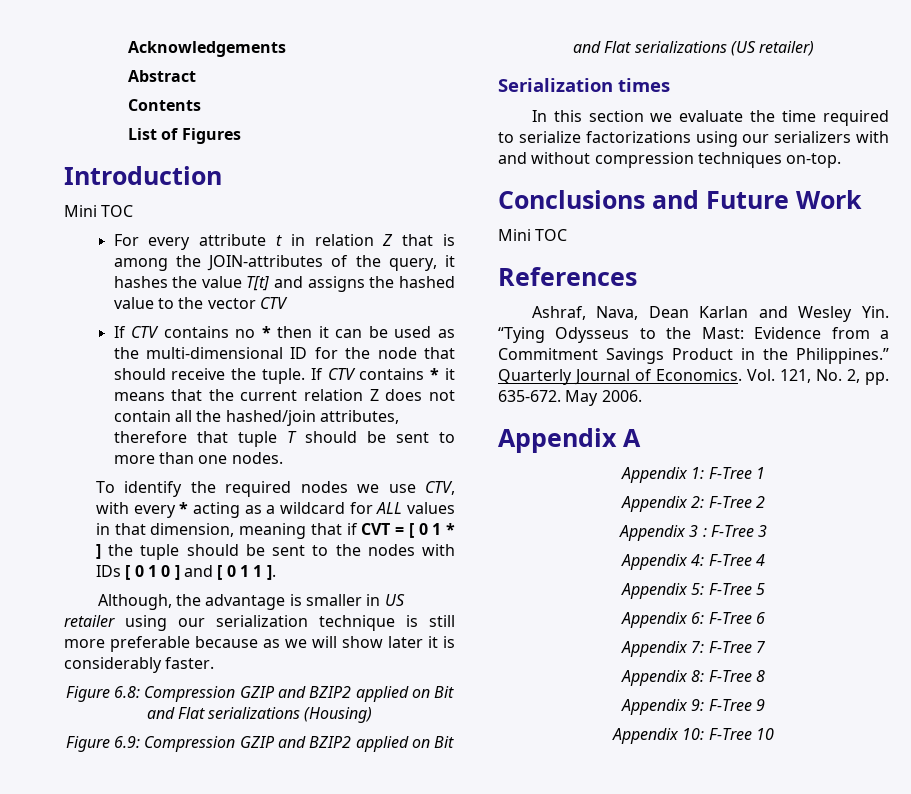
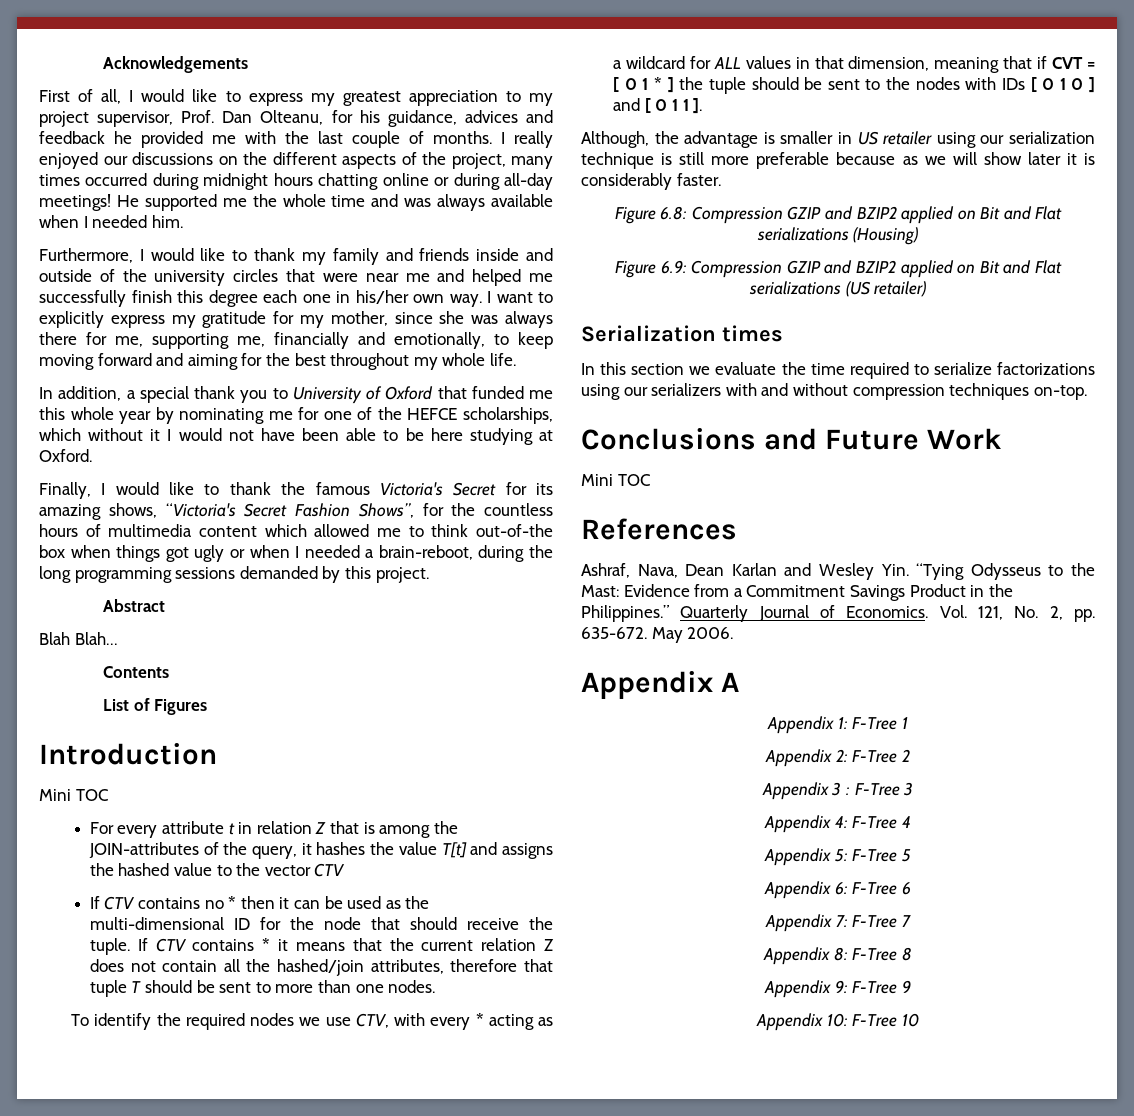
+ First of all, I would like to express my greatest appreciation to my project supervisor, Prof. Dan Olteanu, for his guidance, advices and feedback he provided me with the last couple of months. I really enjoyed our discussions on the different aspects of the project, many times occurred during midnight hours chatting online or during all-day meetings! He supported me the whole time and was always available when I needed him.
+ Furthermore, I would like to thank my family and friends inside and outside of the university circles that were near me and helped me successfully finish this degree each one in his/her own way. I want to explicitly express my gratitude for my mother, since she was always there for me, supporting me, financially and emotionally, to keep moving forward and aiming for the best throughout my whole life.
+ In addition, a special thank you to University of Oxford that funded me this whole year by nominating me for one of the HEFCE scholarships, which without it I would not have been able to be here studying at Oxford.
+ Finally, I would like to thank the famous Victoria's Secret for its amazing shows, “Victoria's Secret Fashion Shows”, for the countless hours of multimedia content which allowed me to think out-of-the box when things got ugly or when I needed a brain-reboot, during the long programming sessions demanded by this project.
+ Blah Blah…

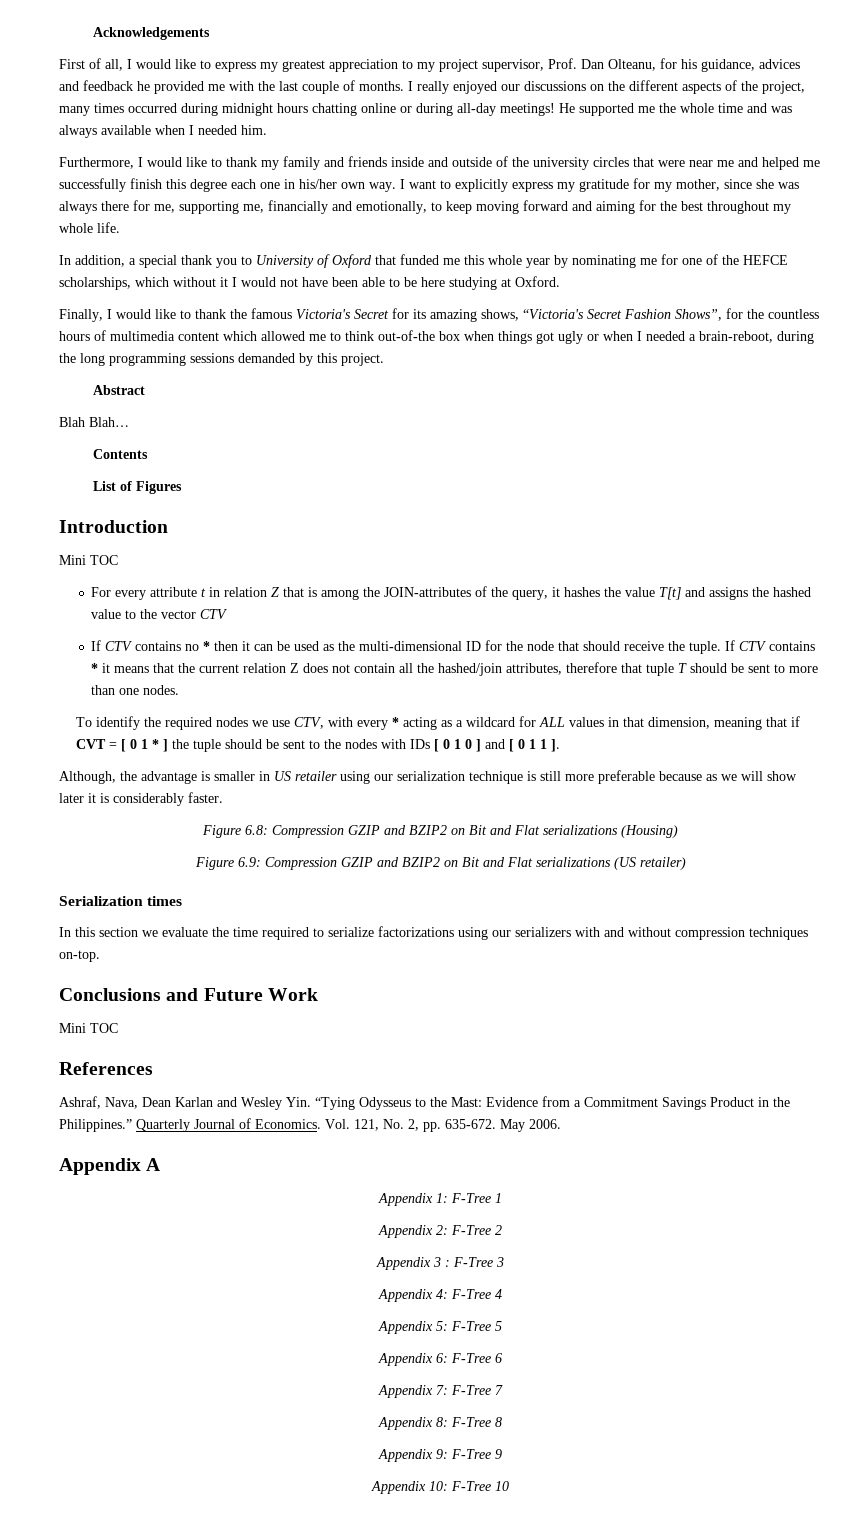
- Figure 6.8: Compression GZIP and BZIP2 applied on Bit and Flat serializations (Housing)
+ Figure 6.8: Compression GZIP and BZIP2 on Bit and Flat serializations (Housing)
- Figure 6.9: Compression GZIP and BZIP2 applied on Bit and Flat serializations (US retailer)
+ Figure 6.9: Compression GZIP and BZIP2 on Bit and Flat serializations (US retailer)

